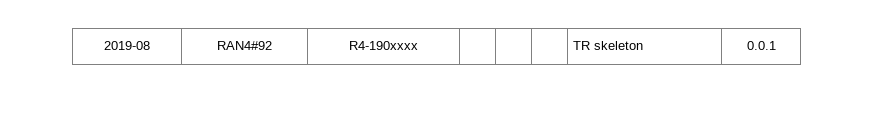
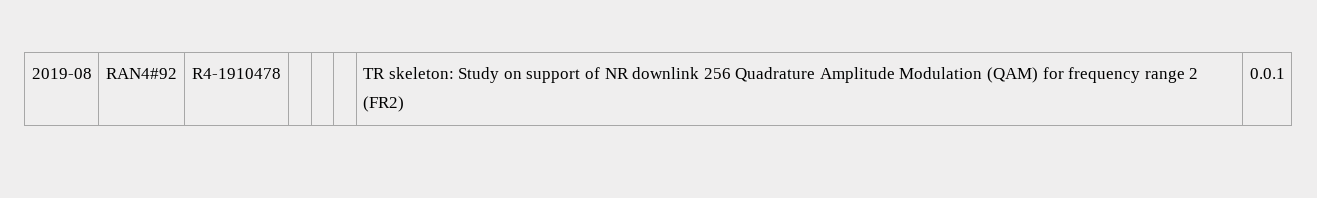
- 2019-08 | RAN4#92 | R4-190xxxx | | | | TR skeleton | 0.0.1
+ 2019-08 | RAN4#92 | R4-1910478 | | | | TR skeleton: Study on support of NR downlink 256 Quadrature Amplitude Modulation (QAM) for frequency range 2 (FR2) | 0.0.1

